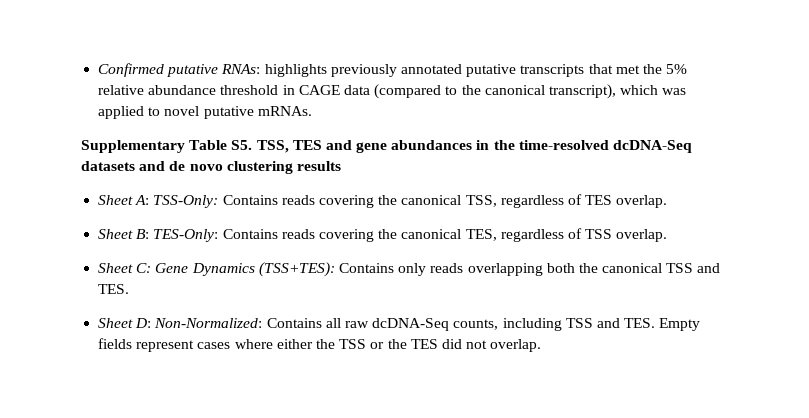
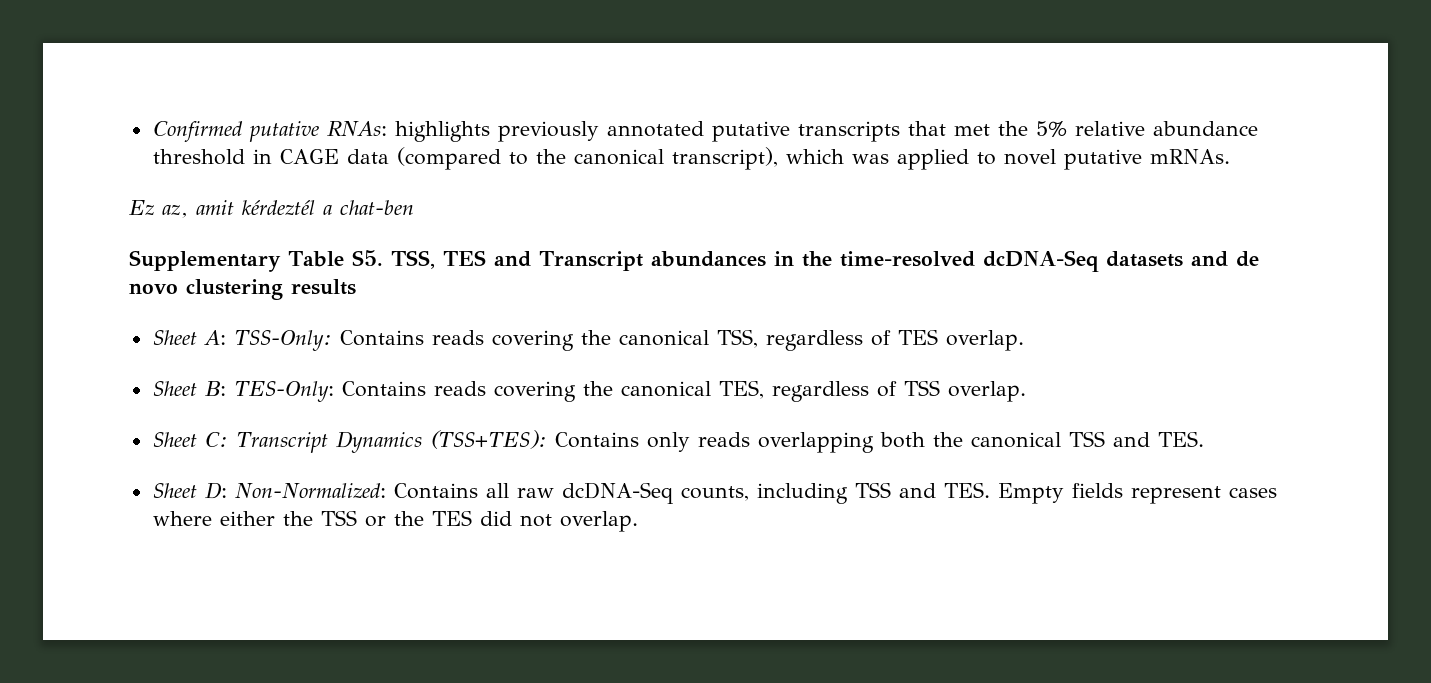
+ Ez az, amit kérdeztél a chat-ben
- Supplementary Table S5. TSS, TES and gene abundances in the time-resolved dcDNA-Seq datasets and de novo clustering results
+ Supplementary Table S5. TSS, TES and Transcript abundances in the time-resolved dcDNA-Seq datasets and de novo clustering results
- Sheet C: Gene Dynamics (TSS+TES): Contains only reads overlapping both the canonical TSS and TES.
+ Sheet C: Transcript Dynamics (TSS+TES): Contains only reads overlapping both the canonical TSS and TES.

